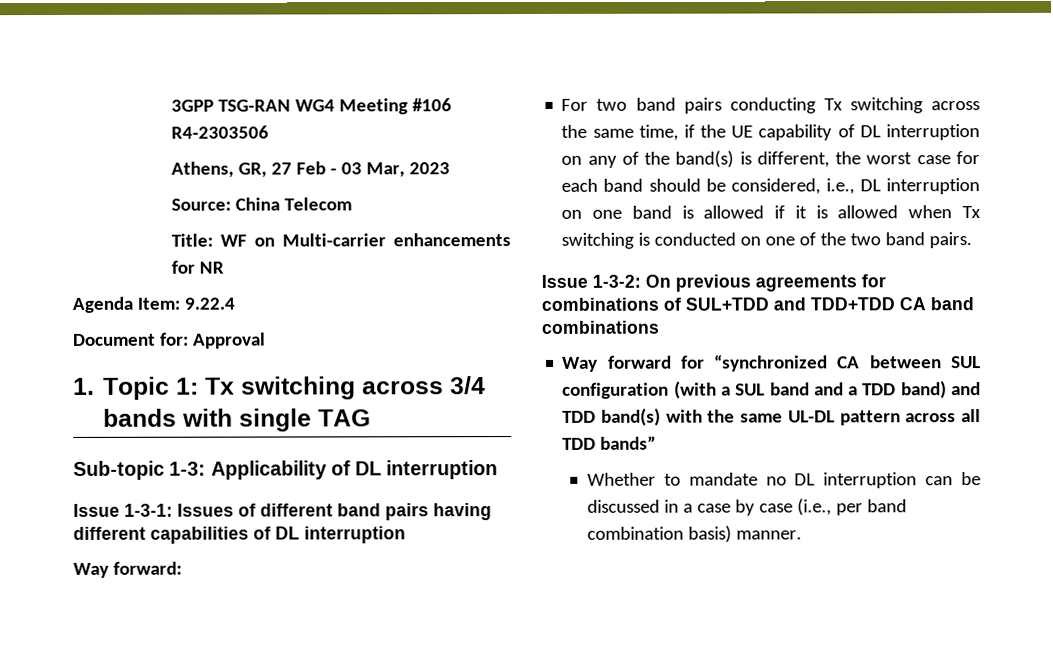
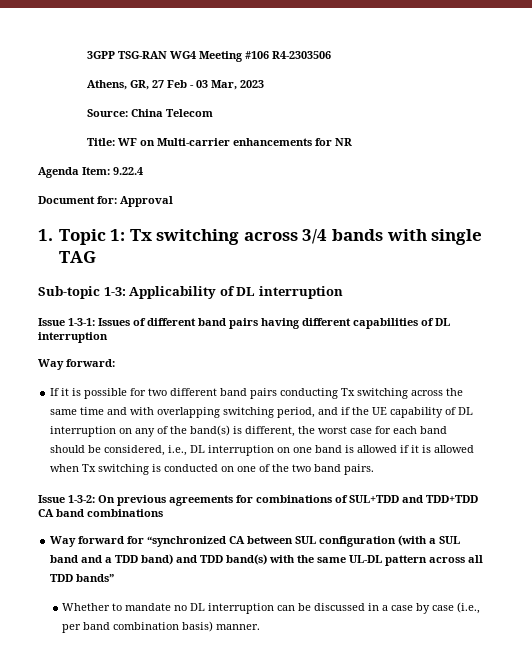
- For two band pairs conducting Tx switching across the same time, if the UE capability of DL interruption on any of the band(s) is different, the worst case for each band should be considered, i.e., DL interruption on one band is allowed if it is allowed when Tx switching is conducted on one of the two band pairs.
+ If it is possible for two different band pairs conducting Tx switching across the same time and with overlapping switching period, and if the UE capability of DL interruption on any of the band(s) is different, the worst case for each band should be considered, i.e., DL interruption on one band is allowed if it is allowed when Tx switching is conducted on one of the two band pairs.

